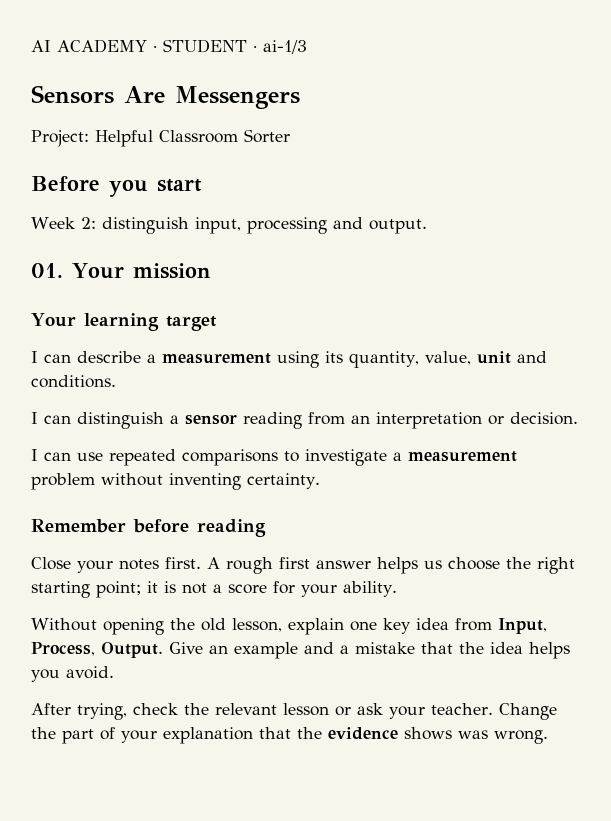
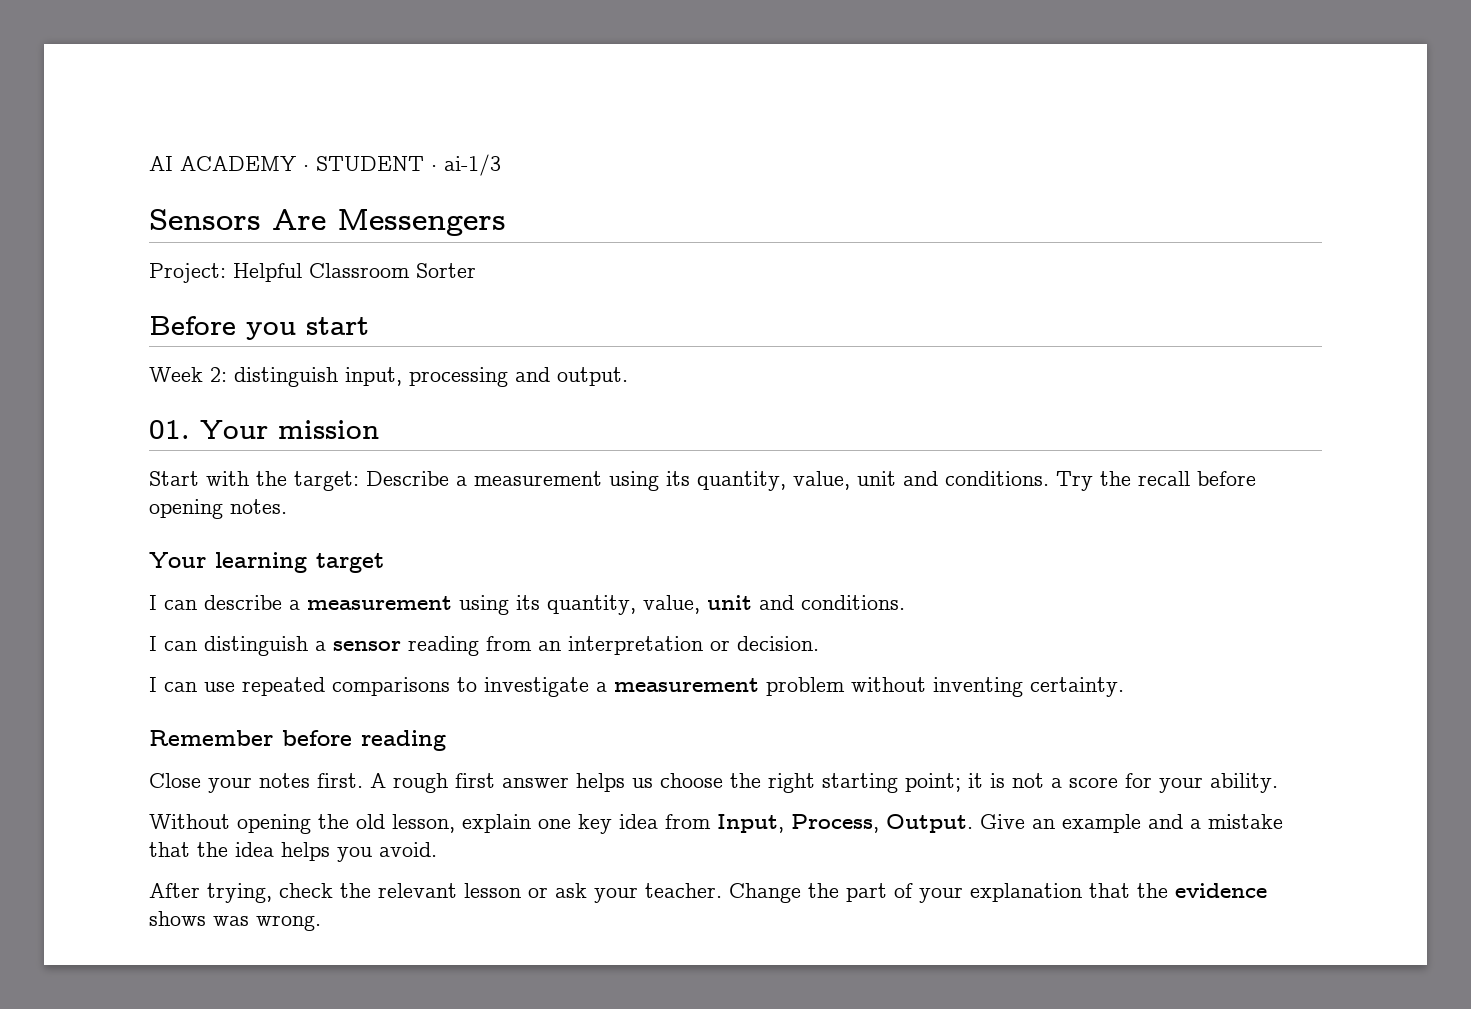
+ Start with the target: Describe a measurement using its quantity, value, unit and conditions. Try the recall before opening notes.

